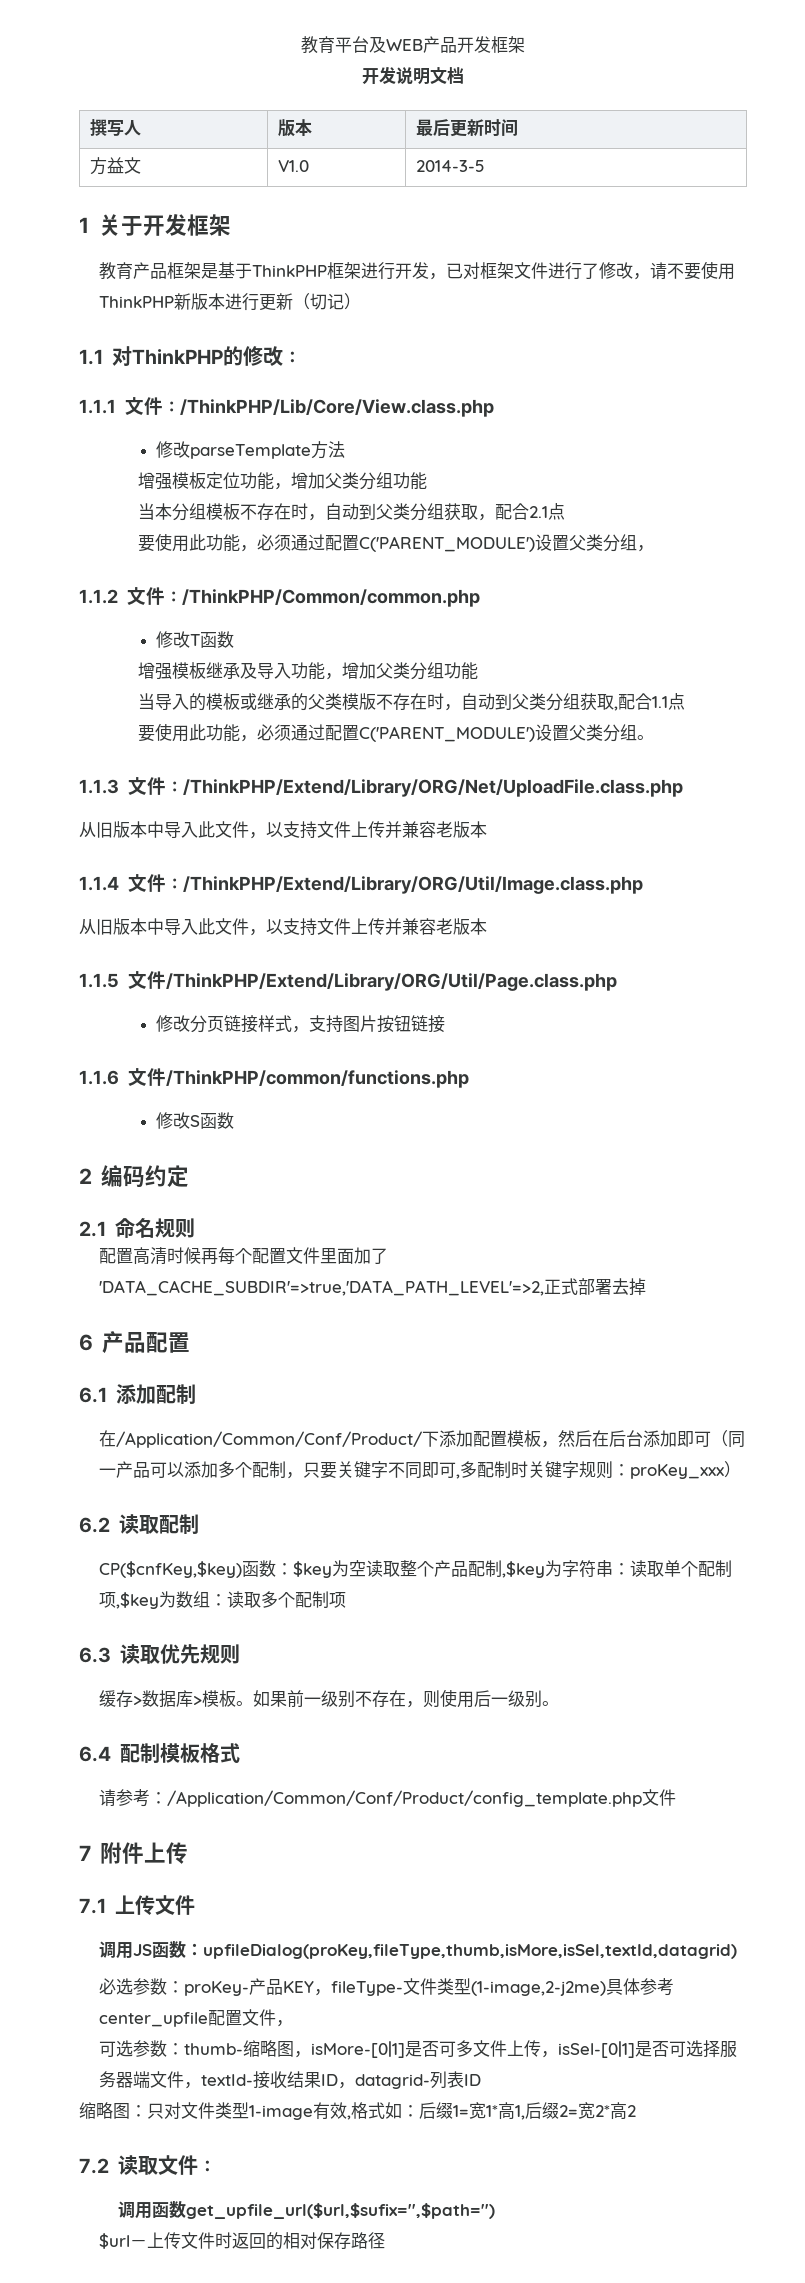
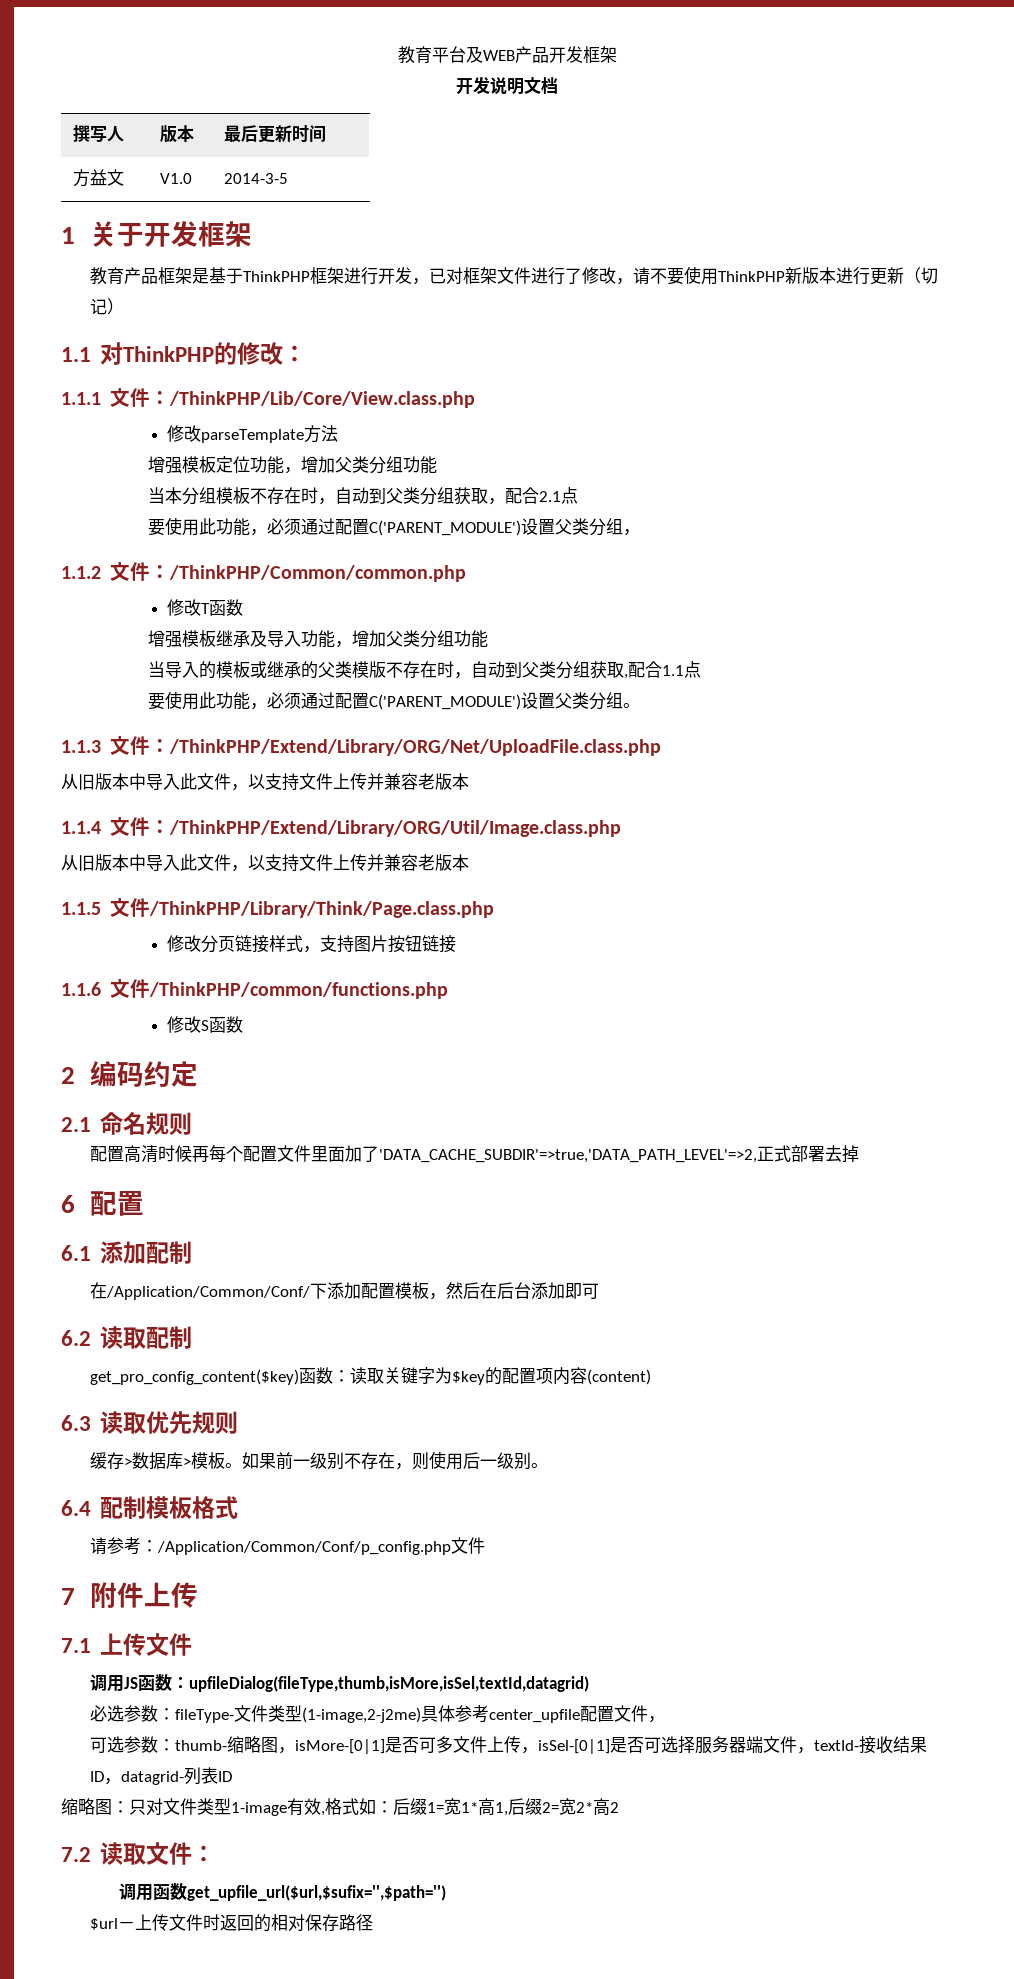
- 1.1.5文件/ThinkPHP/Extend/Library/ORG/Util/Page.class.php
+ 1.1.5文件/ThinkPHP/Library/Think/Page.class.php
- 6产品配置
+ 6配置
- 在/Application/Common/Conf/Product/下添加配置模板，然后在后台添加即可（同一产品可以添加多个配制，只要关键字不同即可,多配制时关键字规则：proKey_xxx）
+ 在/Application/Common/Conf/下添加配置模板，然后在后台添加即可
  6.2读取配制
- CP($cnfKey,$key)函数：$key为空读取整个产品配制,$key为字符串：读取单个配制项,$key为数组：读取多个配制项
+ get_pro_config_content($key)函数：读取关键字为$key的配置项内容(content)
- 请参考：/Application/Common/Conf/Product/config_template.php文件
+ 请参考：/Application/Common/Conf/p_config.php文件
- 调用JS函数：upfileDialog(proKey,fileType,thumb,isMore,isSel,textId,datagrid)
+ 调用JS函数：upfileDialog(fileType,thumb,isMore,isSel,textId,datagrid)
- 必选参数：proKey-产品KEY，fileType-文件类型(1-image,2-j2me)具体参考center_upfile配置文件，
+ 必选参数：fileType-文件类型(1-image,2-j2me)具体参考center_upfile配置文件，

